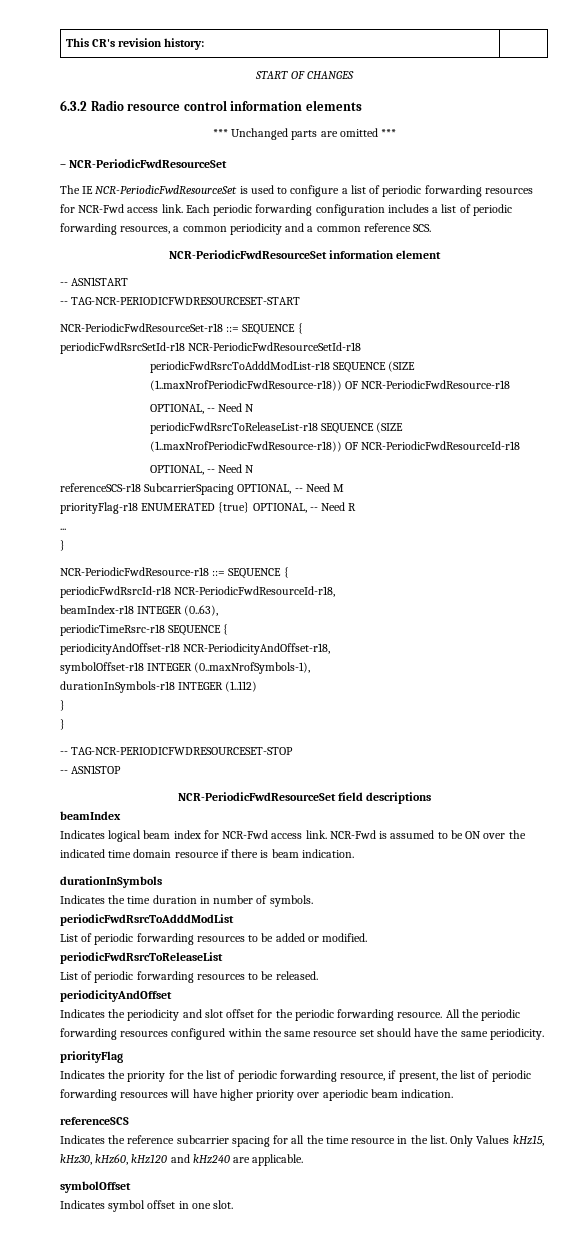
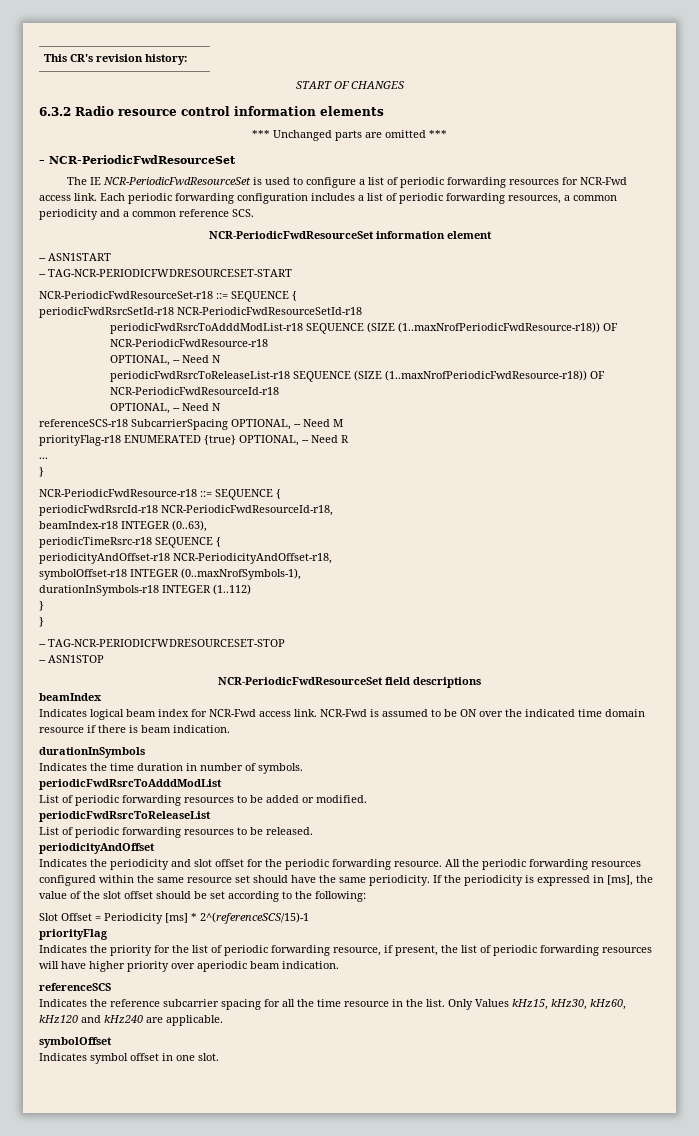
+ If the periodicity is expressed in [ms], the value of the slot offset should be set according to the following:
+ Slot Offset = Periodicity [ms] * 2^(referenceSCS/15)-1

